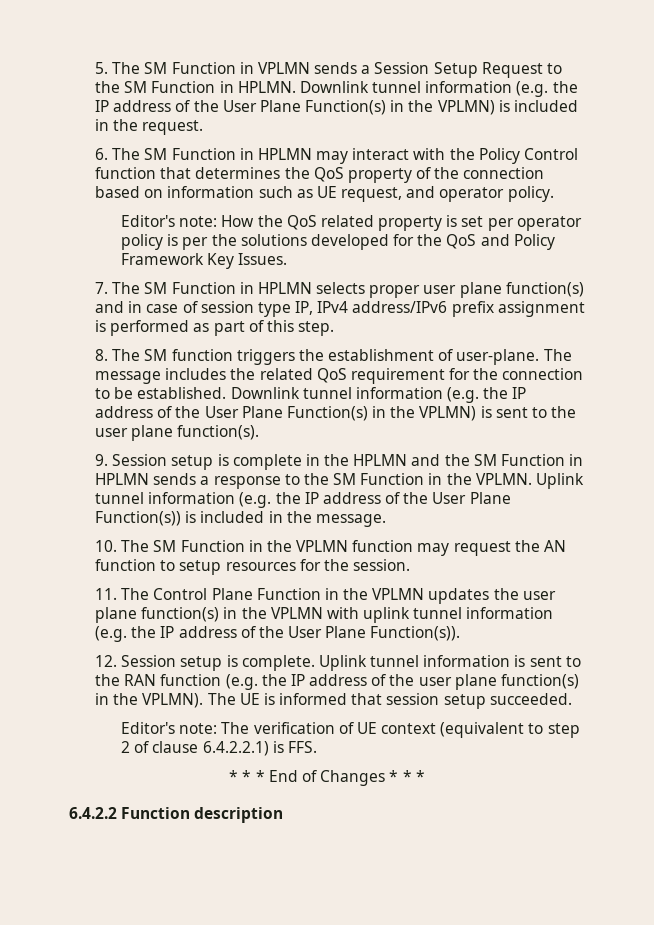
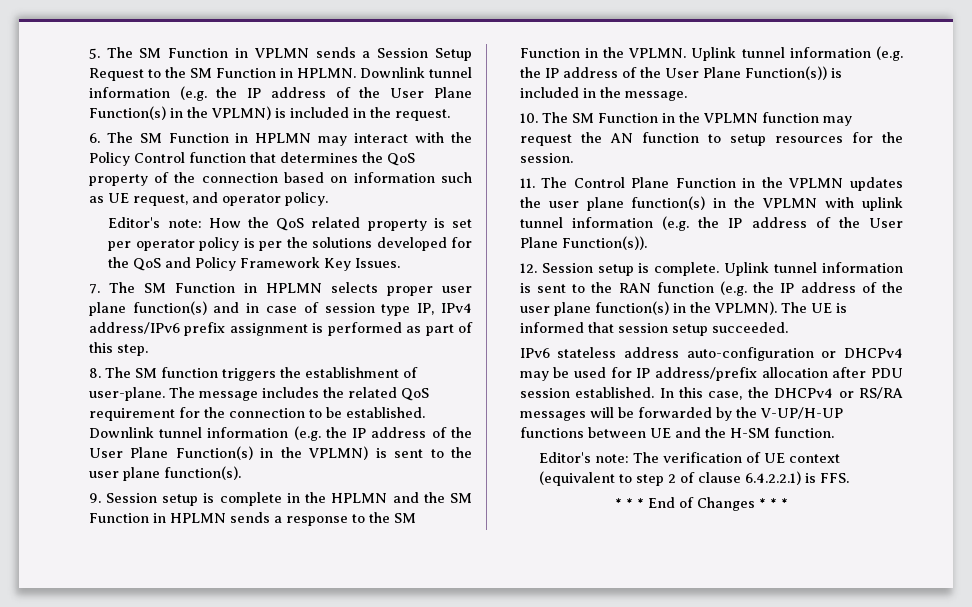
+ IPv6 stateless address auto-configuration or DHCPv4 may be used for IP address/prefix allocation after PDU session established. In this case, the DHCPv4 or RS/RA messages will be forwarded by the V-UP/H-UP functions between UE and the H-SM function.
- 6.4.2.2 Function description

